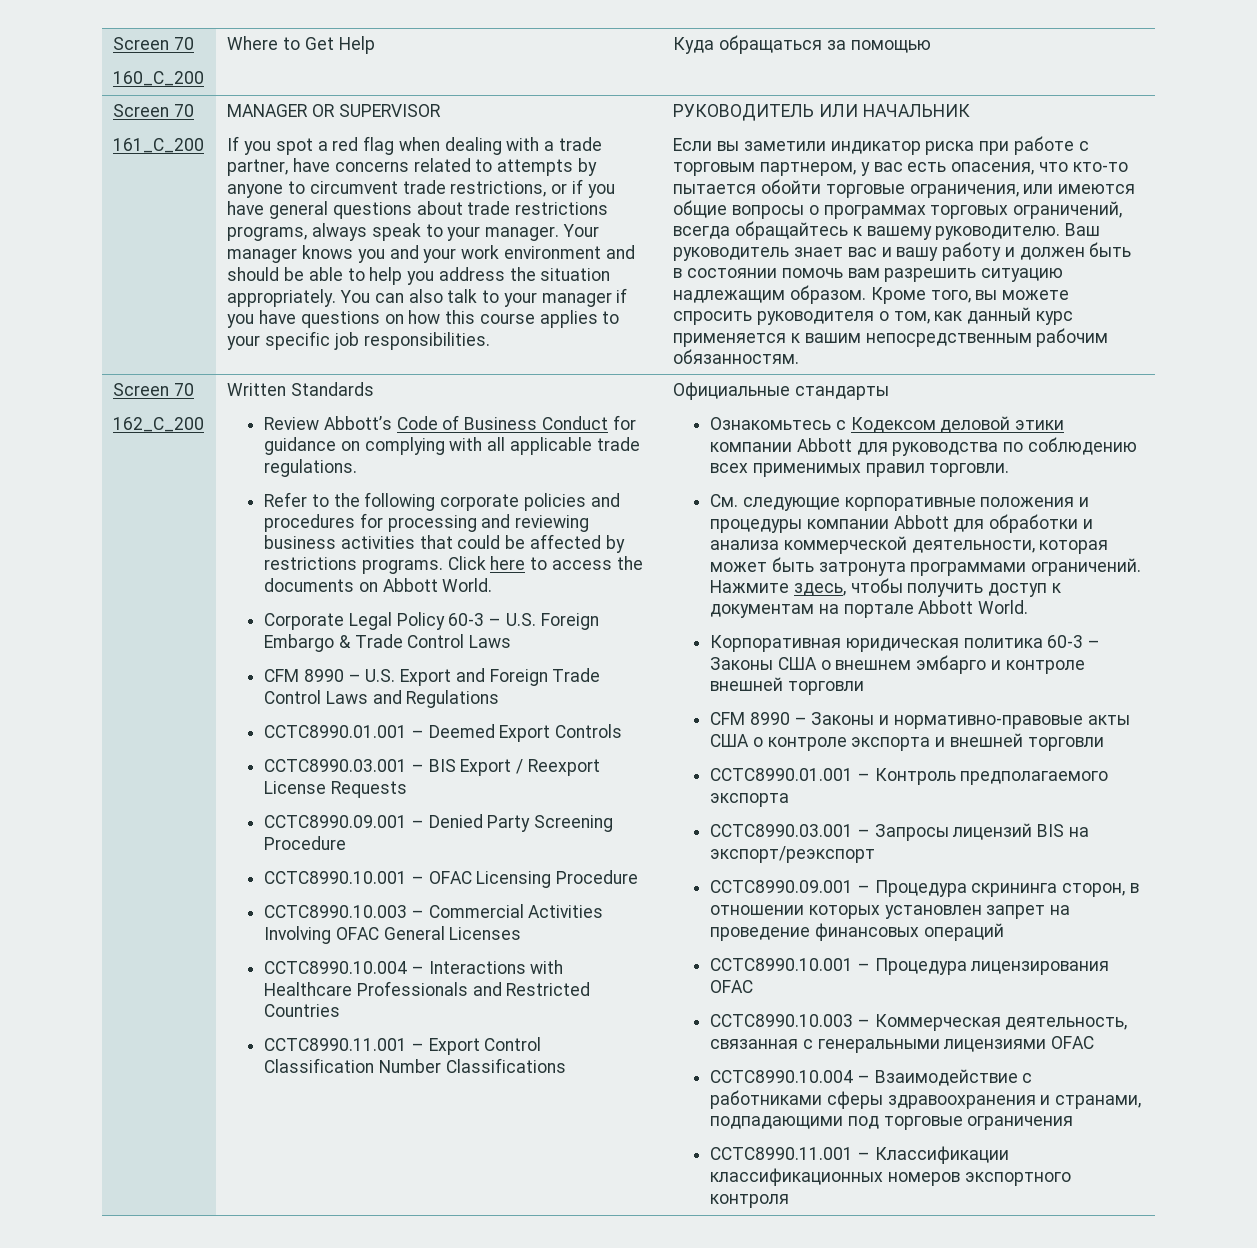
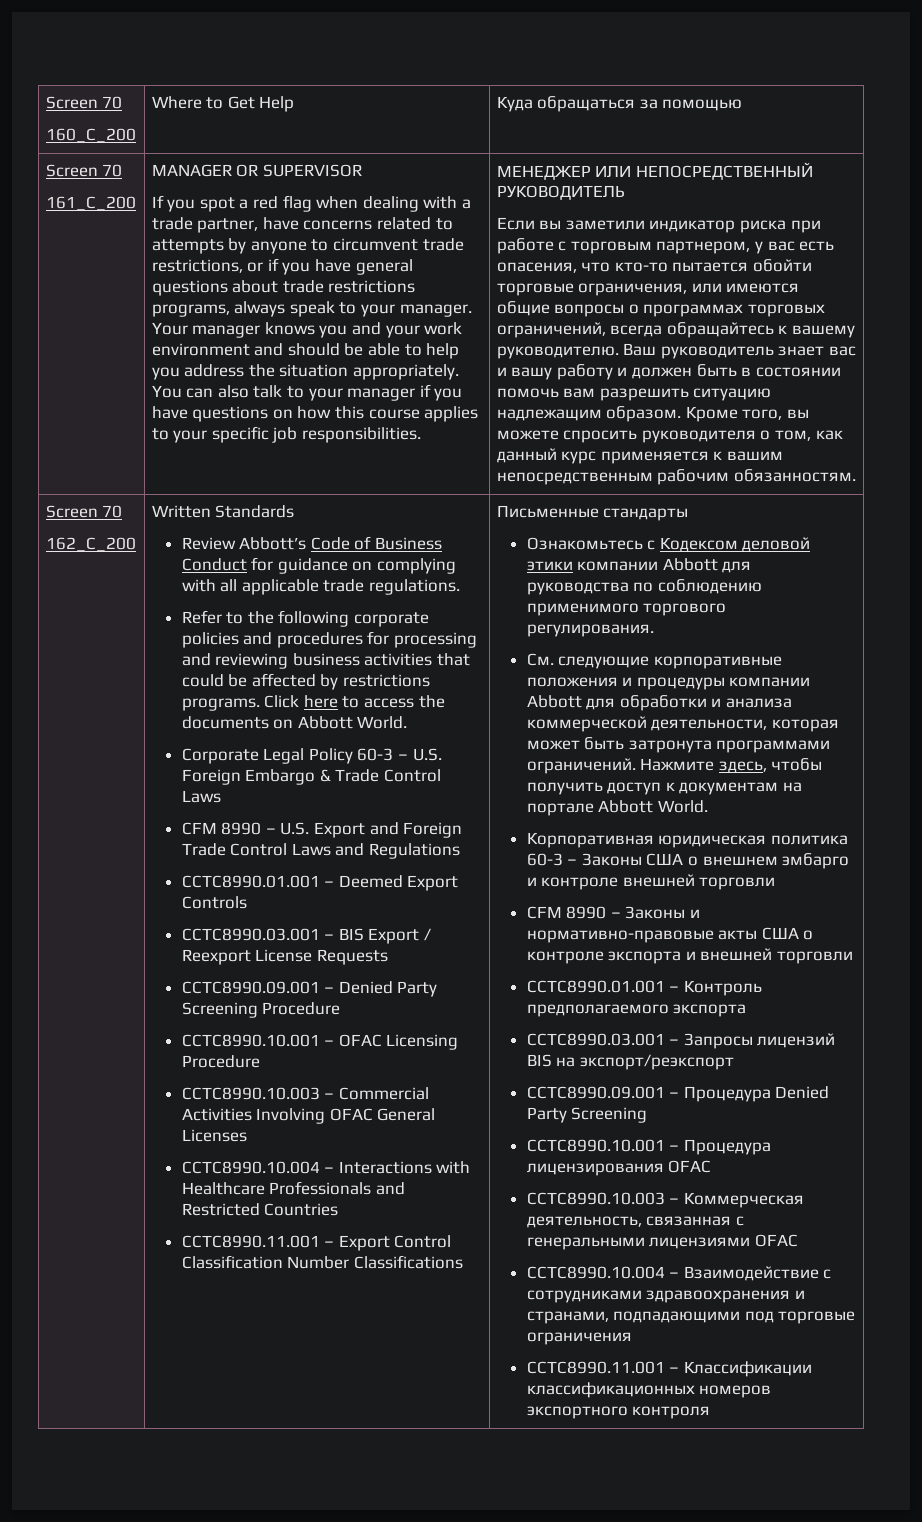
- РУКОВОДИТЕЛЬ ИЛИ НАЧАЛЬНИК
+ МЕНЕДЖЕР ИЛИ НЕПОСРЕДСТВЕННЫЙ РУКОВОДИТЕЛЬ
- Официальные стандарты
+ Письменные стандарты
- Ознакомьтесь с Кодексом деловой этики компании Abbott для руководства по соблюдению всех применимых правил торговли.
+ Ознакомьтесь с Кодексом деловой этики компании Abbott для руководства по соблюдению применимого торгового регулирования.
- CCTC8990.09.001 – Процедура скрининга сторон, в отношении которых установлен запрет на проведение финансовых операций
+ CCTC8990.09.001 – Процедура Denied Party Screening
- CCTC8990.10.004 – Взаимодействие с работниками сферы здравоохранения и странами, подпадающими под торговые ограничения
+ CCTC8990.10.004 – Взаимодействие с сотрудниками здравоохранения и странами, подпадающими под торговые ограничения

